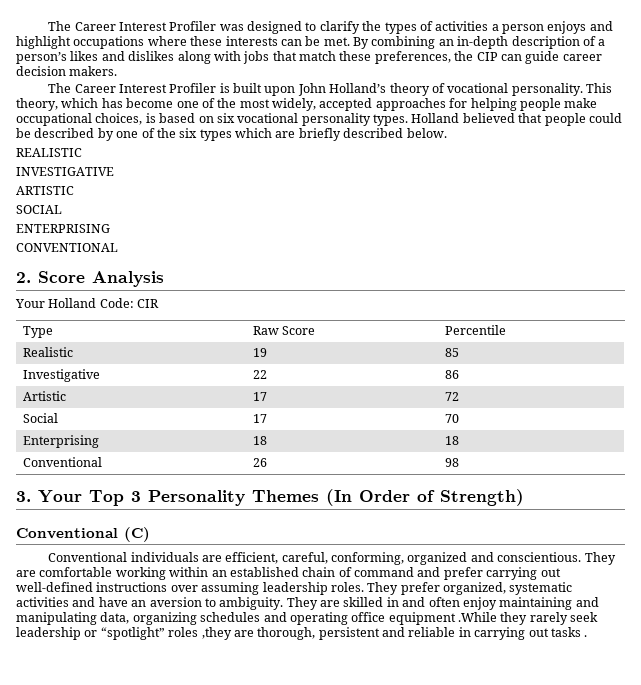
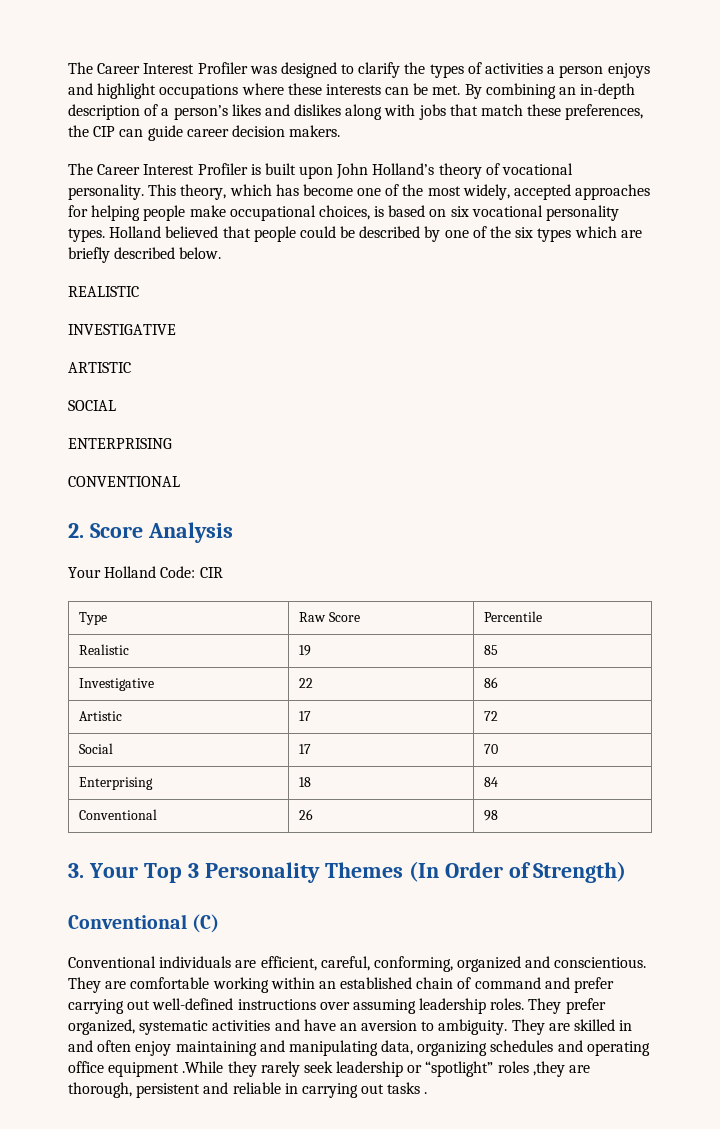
- Enterprising | 18 | 18
+ Enterprising | 18 | 84

